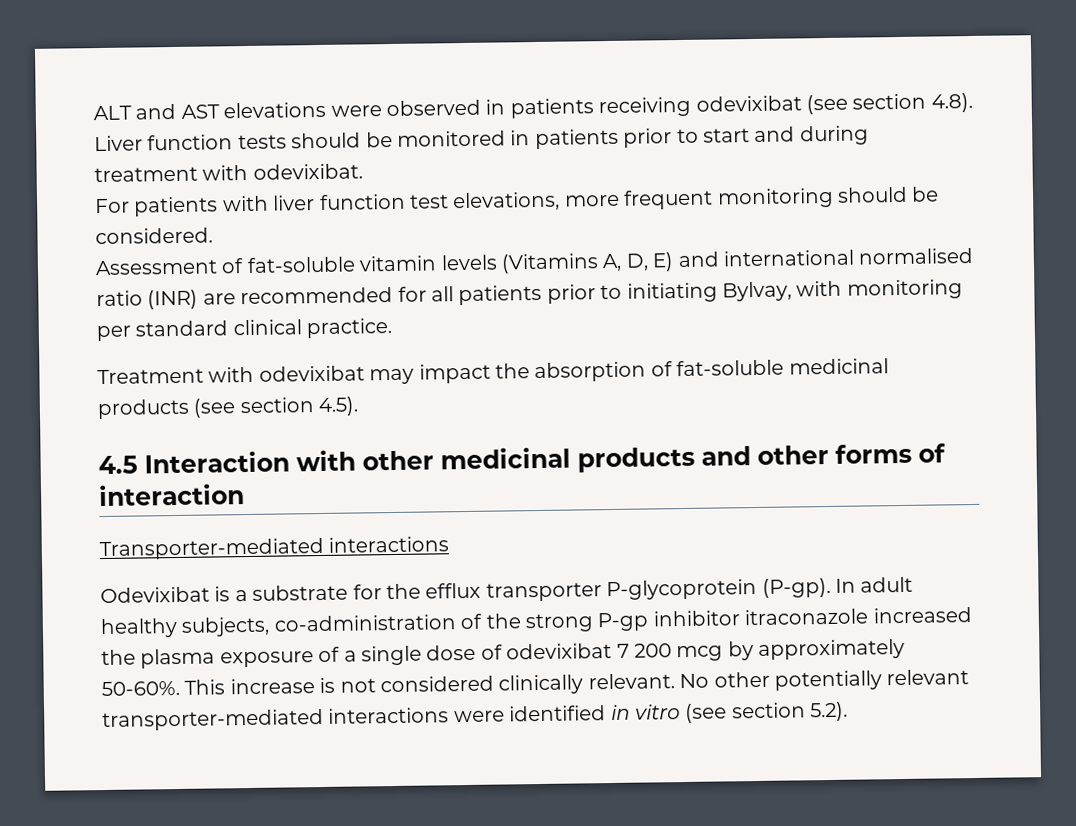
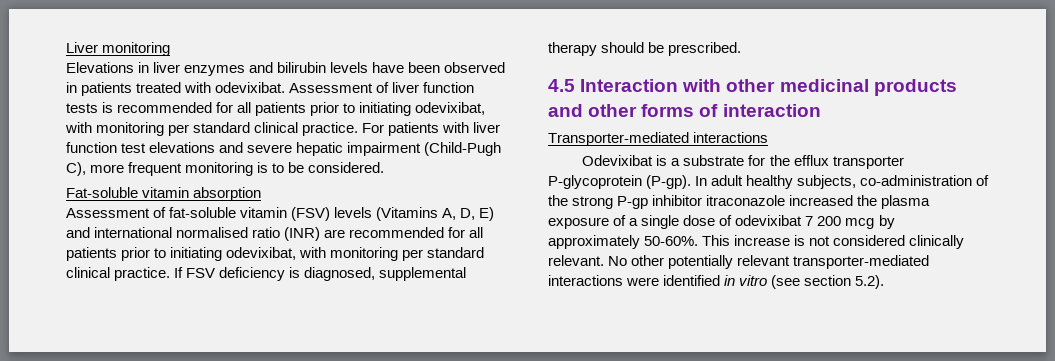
- ALT and AST elevations were observed in patients receiving odevixibat (see section 4.8). Liver function tests should be monitored in patients prior to start and during treatment with odevixibat.
- For patients with liver function test elevations, more frequent monitoring should be considered.
+ Liver monitoring
+ Elevations in liver enzymes and bilirubin levels have been observed in patients treated with odevixibat. Assessment of liver function tests is recommended for all patients prior to initiating odevixibat, with monitoring per standard clinical practice. For patients with liver function test elevations and severe hepatic impairment (Child-Pugh C), more frequent monitoring is to be considered.
+ Fat-soluble vitamin absorption
- Assessment of fat-soluble vitamin levels (Vitamins A, D, E) and international normalised ratio (INR) are recommended for all patients prior to initiating Bylvay, with monitoring per standard clinical practice.
- Treatment with odevixibat may impact the absorption of fat-soluble medicinal products (see section 4.5).
+ Assessment of fat-soluble vitamin (FSV) levels (Vitamins A, D, E) and international normalised ratio (INR) are recommended for all patients prior to initiating odevixibat, with monitoring per standard clinical practice. If FSV deficiency is diagnosed, supplemental therapy should be prescribed.

